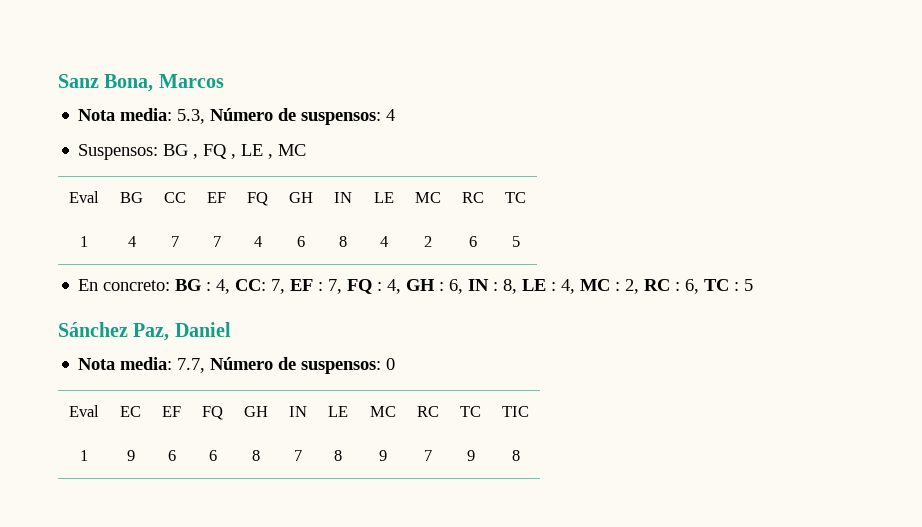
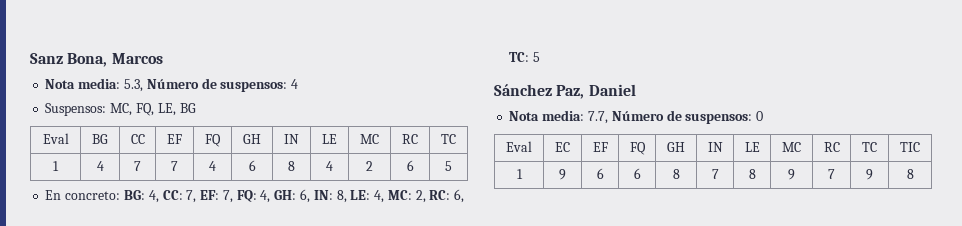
- Suspensos: BG , FQ , LE , MC
+ Suspensos: MC, FQ, LE, BG
- En concreto: BG : 4, CC: 7, EF : 7, FQ : 4, GH : 6, IN : 8, LE : 4, MC : 2, RC : 6, TC : 5
+ En concreto: BG: 4, CC: 7, EF: 7, FQ: 4, GH: 6, IN: 8, LE: 4, MC: 2, RC: 6, TC: 5

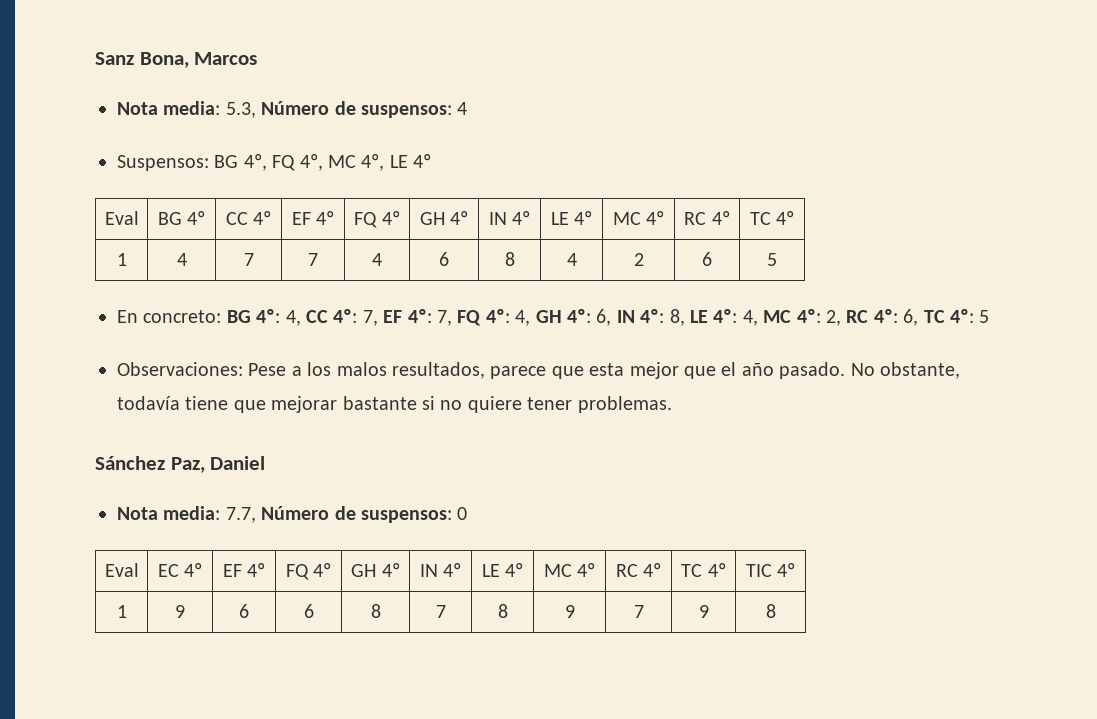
- Suspensos: MC, FQ, LE, BG
+ Suspensos: BG 4º, FQ 4º, MC 4º, LE 4º
- Eval | BG | CC | EF | FQ | GH | IN | LE | MC | RC | TC
+ Eval | BG 4º | CC 4º | EF 4º | FQ 4º | GH 4º | IN 4º | LE 4º | MC 4º | RC 4º | TC 4º
- En concreto: BG: 4, CC: 7, EF: 7, FQ: 4, GH: 6, IN: 8, LE: 4, MC: 2, RC: 6, TC: 5
+ En concreto: BG 4º: 4, CC 4º: 7, EF 4º: 7, FQ 4º: 4, GH 4º: 6, IN 4º: 8, LE 4º: 4, MC 4º: 2, RC 4º: 6, TC 4º: 5
+ Observaciones: Pese a los malos resultados, parece que esta mejor que el año pasado. No obstante, todavía tiene que mejorar bastante si no quiere tener problemas.
- Eval | EC | EF | FQ | GH | IN | LE | MC | RC | TC | TIC
+ Eval | EC 4º | EF 4º | FQ 4º | GH 4º | IN 4º | LE 4º | MC 4º | RC 4º | TC 4º | TIC 4º

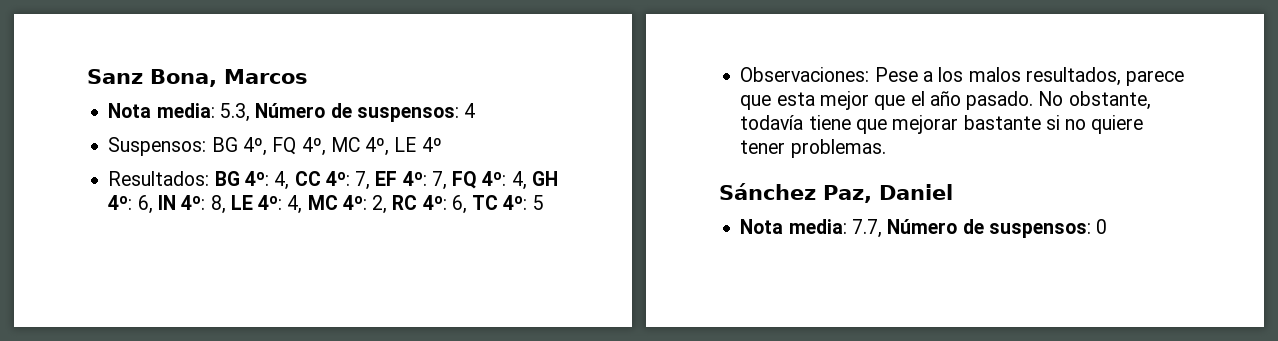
- Eval | BG 4º | CC 4º | EF 4º | FQ 4º | GH 4º | IN 4º | LE 4º | MC 4º | RC 4º | TC 4º
- 1 | 4 | 7 | 7 | 4 | 6 | 8 | 4 | 2 | 6 | 5
- En concreto: BG 4º: 4, CC 4º: 7, EF 4º: 7, FQ 4º: 4, GH 4º: 6, IN 4º: 8, LE 4º: 4, MC 4º: 2, RC 4º: 6, TC 4º: 5
+ Resultados: BG 4º: 4, CC 4º: 7, EF 4º: 7, FQ 4º: 4, GH 4º: 6, IN 4º: 8, LE 4º: 4, MC 4º: 2, RC 4º: 6, TC 4º: 5
- Eval | EC 4º | EF 4º | FQ 4º | GH 4º | IN 4º | LE 4º | MC 4º | RC 4º | TC 4º | TIC 4º
- 1 | 9 | 6 | 6 | 8 | 7 | 8 | 9 | 7 | 9 | 8

